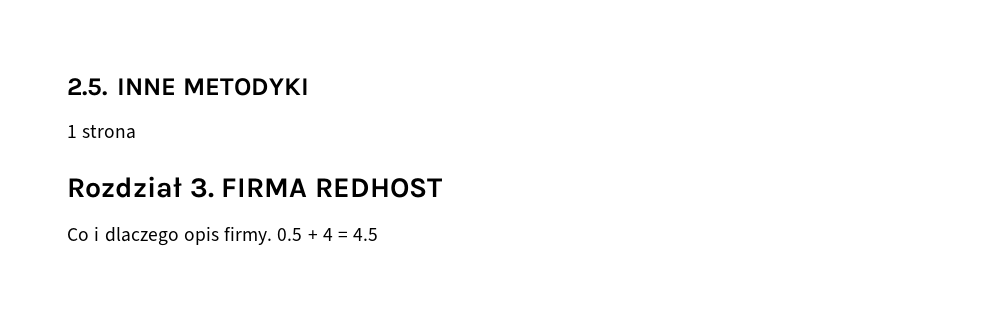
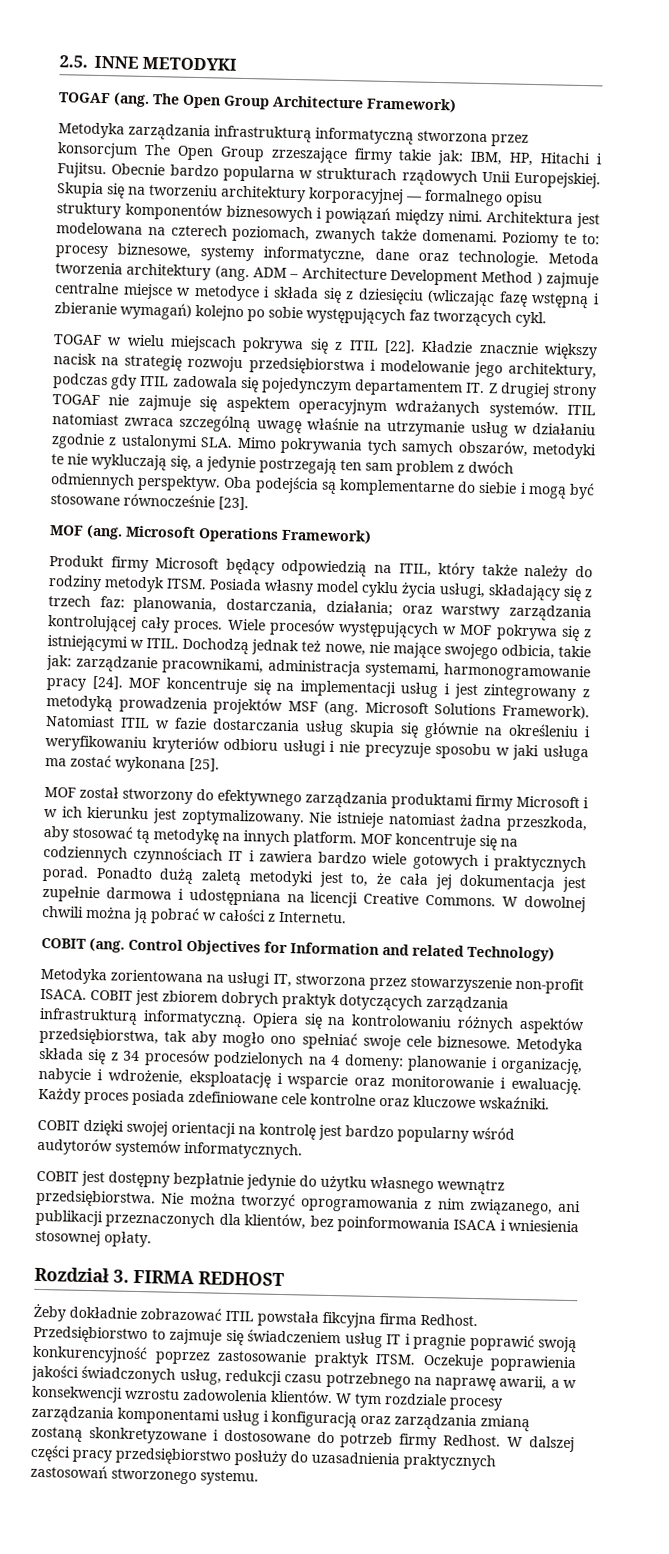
- 1 strona
+ TOGAF (ang. The Open Group Architecture Framework)
+ Metodyka zarządzania infrastrukturą informatyczną stworzona przez konsorcjum The Open Group zrzeszające firmy takie jak: IBM, HP, Hitachi i Fujitsu. Obecnie bardzo popularna w strukturach rządowych Unii Europejskiej. Skupia się na tworzeniu architektury korporacyjnej — formalnego opisu struktury komponentów biznesowych i powiązań między nimi. Architektura jest modelowana na czterech poziomach, zwanych także domenami. Poziomy te to: procesy biznesowe, systemy informatyczne, dane oraz technologie. Metoda tworzenia architektury (ang. ADM – Architecture Development Method ) zajmuje centralne miejsce w metodyce i składa się z dziesięciu (wliczając fazę wstępną i zbieranie wymagań) kolejno po sobie występujących faz tworzących cykl.
+ TOGAF w wielu miejscach pokrywa się z ITIL [22]. Kładzie znacznie większy nacisk na strategię rozwoju przedsiębiorstwa i modelowanie jego architektury, podczas gdy ITIL zadowala się pojedynczym departamentem IT. Z drugiej strony TOGAF nie zajmuje się aspektem operacyjnym wdrażanych systemów. ITIL natomiast zwraca szczególną uwagę właśnie na utrzymanie usług w działaniu zgodnie z ustalonymi SLA. Mimo pokrywania tych samych obszarów, metodyki te nie wykluczają się, a jedynie postrzegają ten sam problem z dwóch odmiennych perspektyw. Oba podejścia są komplementarne do siebie i mogą być stosowane równocześnie [23].
+ MOF (ang. Microsoft Operations Framework)
+ Produkt firmy Microsoft będący odpowiedzią na ITIL, który także należy do rodziny metodyk ITSM. Posiada własny model cyklu życia usługi, składający się z trzech faz: planowania, dostarczania, działania; oraz warstwy zarządzania kontrolującej cały proces. Wiele procesów występujących w MOF pokrywa się z istniejącymi w ITIL. Dochodzą jednak też nowe, nie mające swojego odbicia, takie jak: zarządzanie pracownikami, administracja systemami, harmonogramowanie pracy [24]. MOF koncentruje się na implementacji usług i jest zintegrowany z metodyką prowadzenia projektów MSF (ang. Microsoft Solutions Framework). Natomiast ITIL w fazie dostarczania usług skupia się głównie na określeniu i weryfikowaniu kryteriów odbioru usługi i nie precyzuje sposobu w jaki usługa ma zostać wykonana [25].
+ MOF został stworzony do efektywnego zarządzania produktami firmy Microsoft i w ich kierunku jest zoptymalizowany. Nie istnieje natomiast żadna przeszkoda, aby stosować tą metodykę na innych platform. MOF koncentruje się na codziennych czynnościach IT i zawiera bardzo wiele gotowych i praktycznych porad. Ponadto dużą zaletą metodyki jest to, że cała jej dokumentacja jest zupełnie darmowa i udostępniana na licencji Creative Commons. W dowolnej chwili można ją pobrać w całości z Internetu.
+ COBIT (ang. Control Objectives for Information and related Technology)
+ Metodyka zorientowana na usługi IT, stworzona przez stowarzyszenie non-profit ISACA. COBIT jest zbiorem dobrych praktyk dotyczących zarządzania infrastrukturą informatyczną. Opiera się na kontrolowaniu różnych aspektów przedsiębiorstwa, tak aby mogło ono spełniać swoje cele biznesowe. Metodyka składa się z 34 procesów podzielonych na 4 domeny: planowanie i organizację, nabycie i wdrożenie, eksploatację i wsparcie oraz monitorowanie i ewaluację. Każdy proces posiada zdefiniowane cele kontrolne oraz kluczowe wskaźniki.
+ COBIT dzięki swojej orientacji na kontrolę jest bardzo popularny wśród audytorów systemów informatycznych.
+ COBIT jest dostępny bezpłatnie jedynie do użytku własnego wewnątrz przedsiębiorstwa. Nie można tworzyć oprogramowania z nim związanego, ani publikacji przeznaczonych dla klientów, bez poinformowania ISACA i wniesienia stosownej opłaty.
  Rozdział 3. FIRMA REDHOST
- Co i dlaczego opis firmy. 0.5 + 4 = 4.5
+ Żeby dokładnie zobrazować ITIL powstała fikcyjna firma Redhost. Przedsiębiorstwo to zajmuje się świadczeniem usług IT i pragnie poprawić swoją konkurencyjność poprzez zastosowanie praktyk ITSM. Oczekuje poprawienia jakości świadczonych usług, redukcji czasu potrzebnego na naprawę awarii, a w konsekwencji wzrostu zadowolenia klientów. W tym rozdziale procesy zarządzania komponentami usług i konfiguracją oraz zarządzania zmianą zostaną skonkretyzowane i dostosowane do potrzeb firmy Redhost. W dalszej części pracy przedsiębiorstwo posłuży do uzasadnienia praktycznych zastosowań stworzonego systemu.

